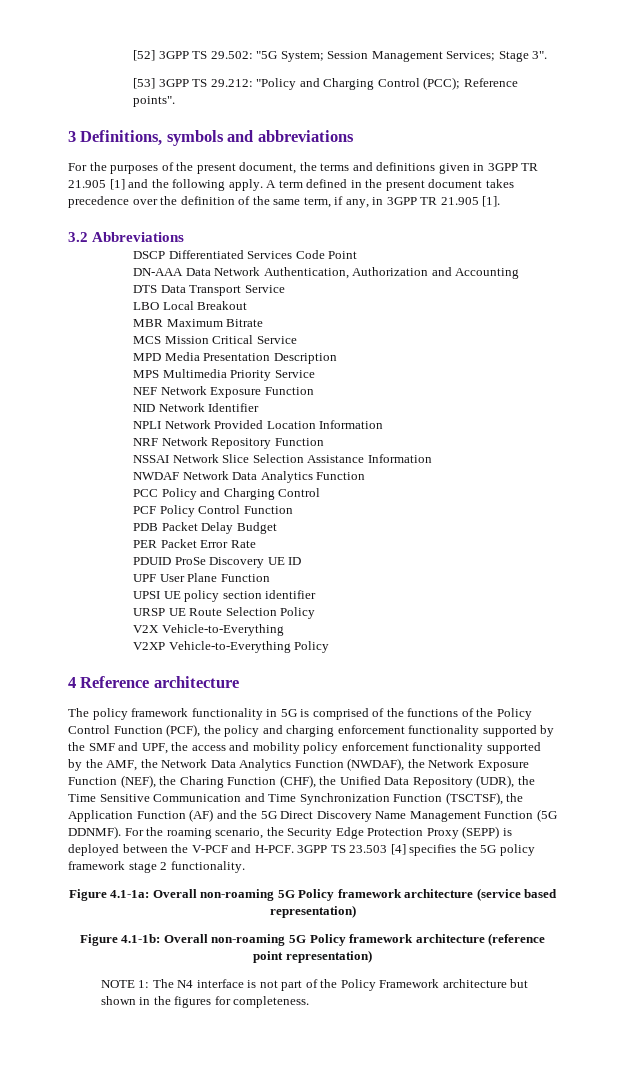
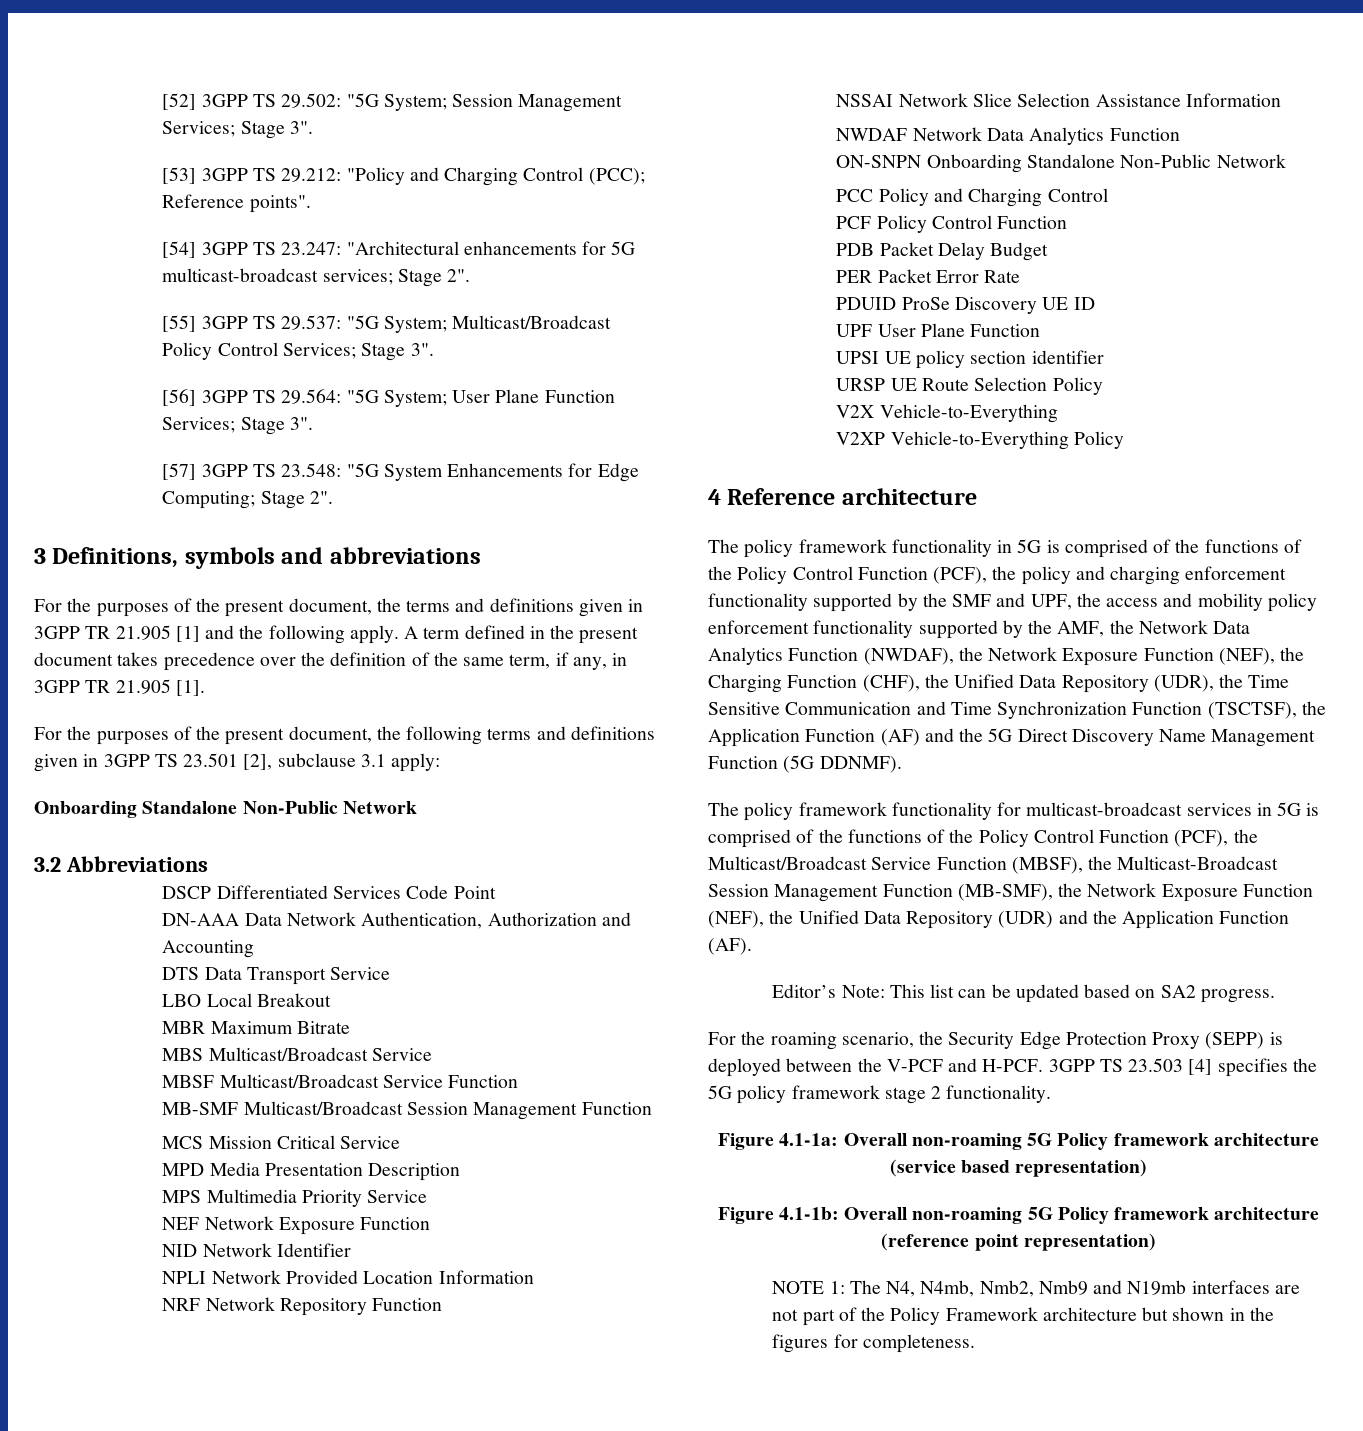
+ [54] 3GPP TS 23.247: "Architectural enhancements for 5G multicast-broadcast services; Stage 2".
+ [55] 3GPP TS 29.537: "5G System; Multicast/Broadcast Policy Control Services; Stage 3".
+ [56] 3GPP TS 29.564: "5G System; User Plane Function Services; Stage 3".
+ [57] 3GPP TS 23.548: "5G System Enhancements for Edge Computing; Stage 2".
+ For the purposes of the present document, the following terms and definitions given in 3GPP TS 23.501 [2], subclause 3.1 apply:
+ Onboarding Standalone Non-Public Network
+ MBS Multicast/Broadcast Service
+ MBSF Multicast/Broadcast Service Function
+ MB-SMF Multicast/Broadcast Session Management Function
+ ON-SNPN Onboarding Standalone Non-Public Network
- The policy framework functionality in 5G is comprised of the functions of the Policy Control Function (PCF), the policy and charging enforcement functionality supported by the SMF and UPF, the access and mobility policy enforcement functionality supported by the AMF, the Network Data Analytics Function (NWDAF), the Network Exposure Function (NEF), the Charing Function (CHF), the Unified Data Repository (UDR), the Time Sensitive Communication and Time Synchronization Function (TSCTSF), the Application Function (AF) and the 5G Direct Discovery Name Management Function (5G DDNMF). For the roaming scenario, the Security Edge Protection Proxy (SEPP) is deployed between the V-PCF and H-PCF.
+ The policy framework functionality in 5G is comprised of the functions of the Policy Control Function (PCF), the policy and charging enforcement functionality supported by the SMF and UPF, the access and mobility policy enforcement functionality supported by the AMF, the Network Data Analytics Function (NWDAF), the Network Exposure Function (NEF), the Charging Function (CHF), the Unified Data Repository (UDR), the Time Sensitive Communication and Time Synchronization Function (TSCTSF), the Application Function (AF) and the 5G Direct Discovery Name Management Function (5G DDNMF).
+ The policy framework functionality for multicast-broadcast services in 5G is comprised of the functions of the Policy Control Function (PCF), the Multicast/Broadcast Service Function (MBSF), the Multicast-Broadcast Session Management Function (MB-SMF), the Network Exposure Function (NEF), the Unified Data Repository (UDR) and the Application Function (AF).
+ Editor’s Note: This list can be updated based on SA2 progress.
+ For the roaming scenario, the Security Edge Protection Proxy (SEPP) is deployed between the V-PCF and H-PCF.
- NOTE 1: The N4 interface is not part of the Policy Framework architecture but shown in the figures for completeness.
+ NOTE 1: The N4, N4mb, Nmb2, Nmb9 and N19mb interfaces are not part of the Policy Framework architecture but shown in the figures for completeness.

